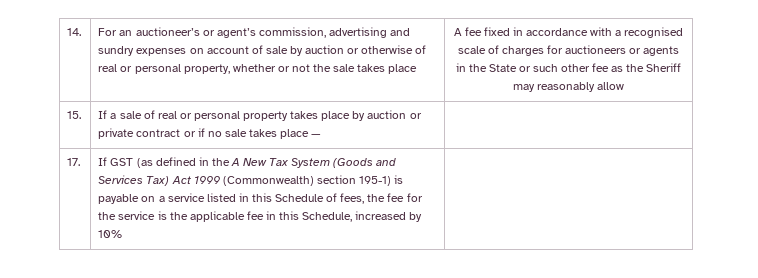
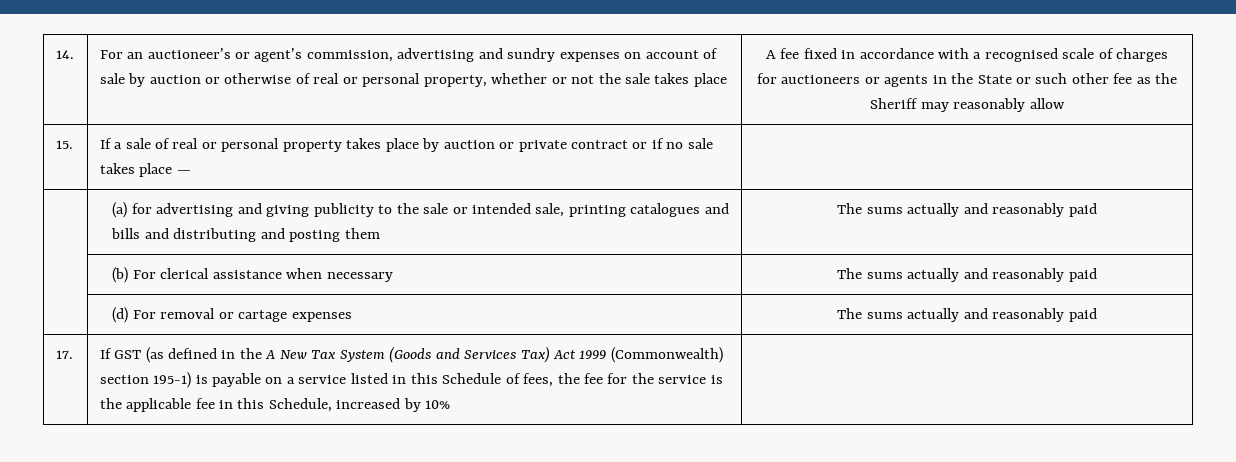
+ | (a) for advertising and giving publicity to the sale or intended sale, printing catalogues and bills and distributing and posting them | The sums actually and reasonably paid
+ | (b) For clerical assistance when necessary | The sums actually and reasonably paid
+ | (d) For removal or cartage expenses | The sums actually and reasonably paid

